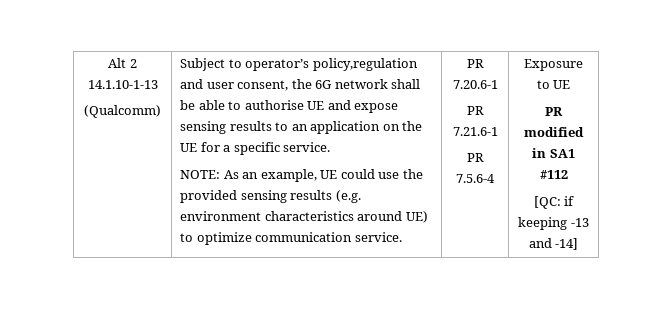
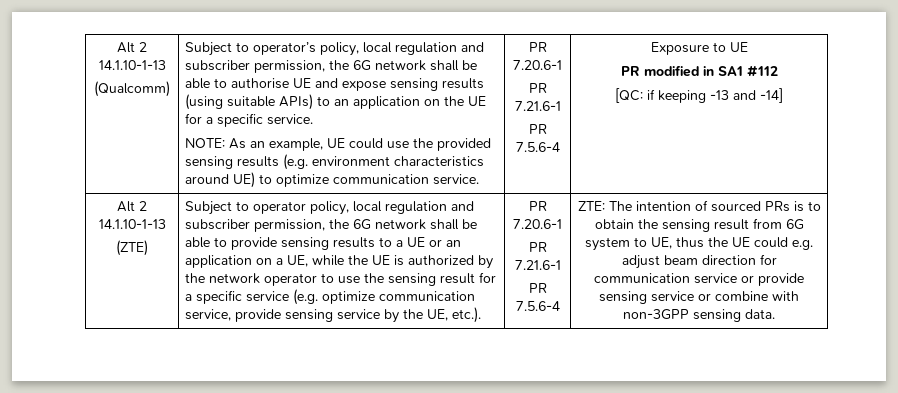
- Subject to operator’s policy,regulation and user consent, the 6G network shall be able to authorise UE and expose sensing results to an application on the UE for a specific service.
+ Subject to operator’s policy, local regulation and subscriber permission, the 6G network shall be able to authorise UE and expose sensing results (using suitable APIs) to an application on the UE for a specific service.
  [QC: if keeping -13 and -14]
+ Alt 2 14.1.10-1-13
+ (ZTE) | Subject to operator policy, local regulation and subscriber permission, the 6G network shall be able to provide sensing results to a UE or an application on a UE, while the UE is authorized by the network operator to use the sensing result for a specific service (e.g. optimize communication service, provide sensing service by the UE, etc.). | PR 7.20.6-1
+ PR 7.21.6-1
+ PR 7.5.6-4 | ZTE: The intention of sourced PRs is to obtain the sensing result from 6G system to UE, thus the UE could e.g. adjust beam direction for communication service or provide sensing service or combine with non-3GPP sensing data.

